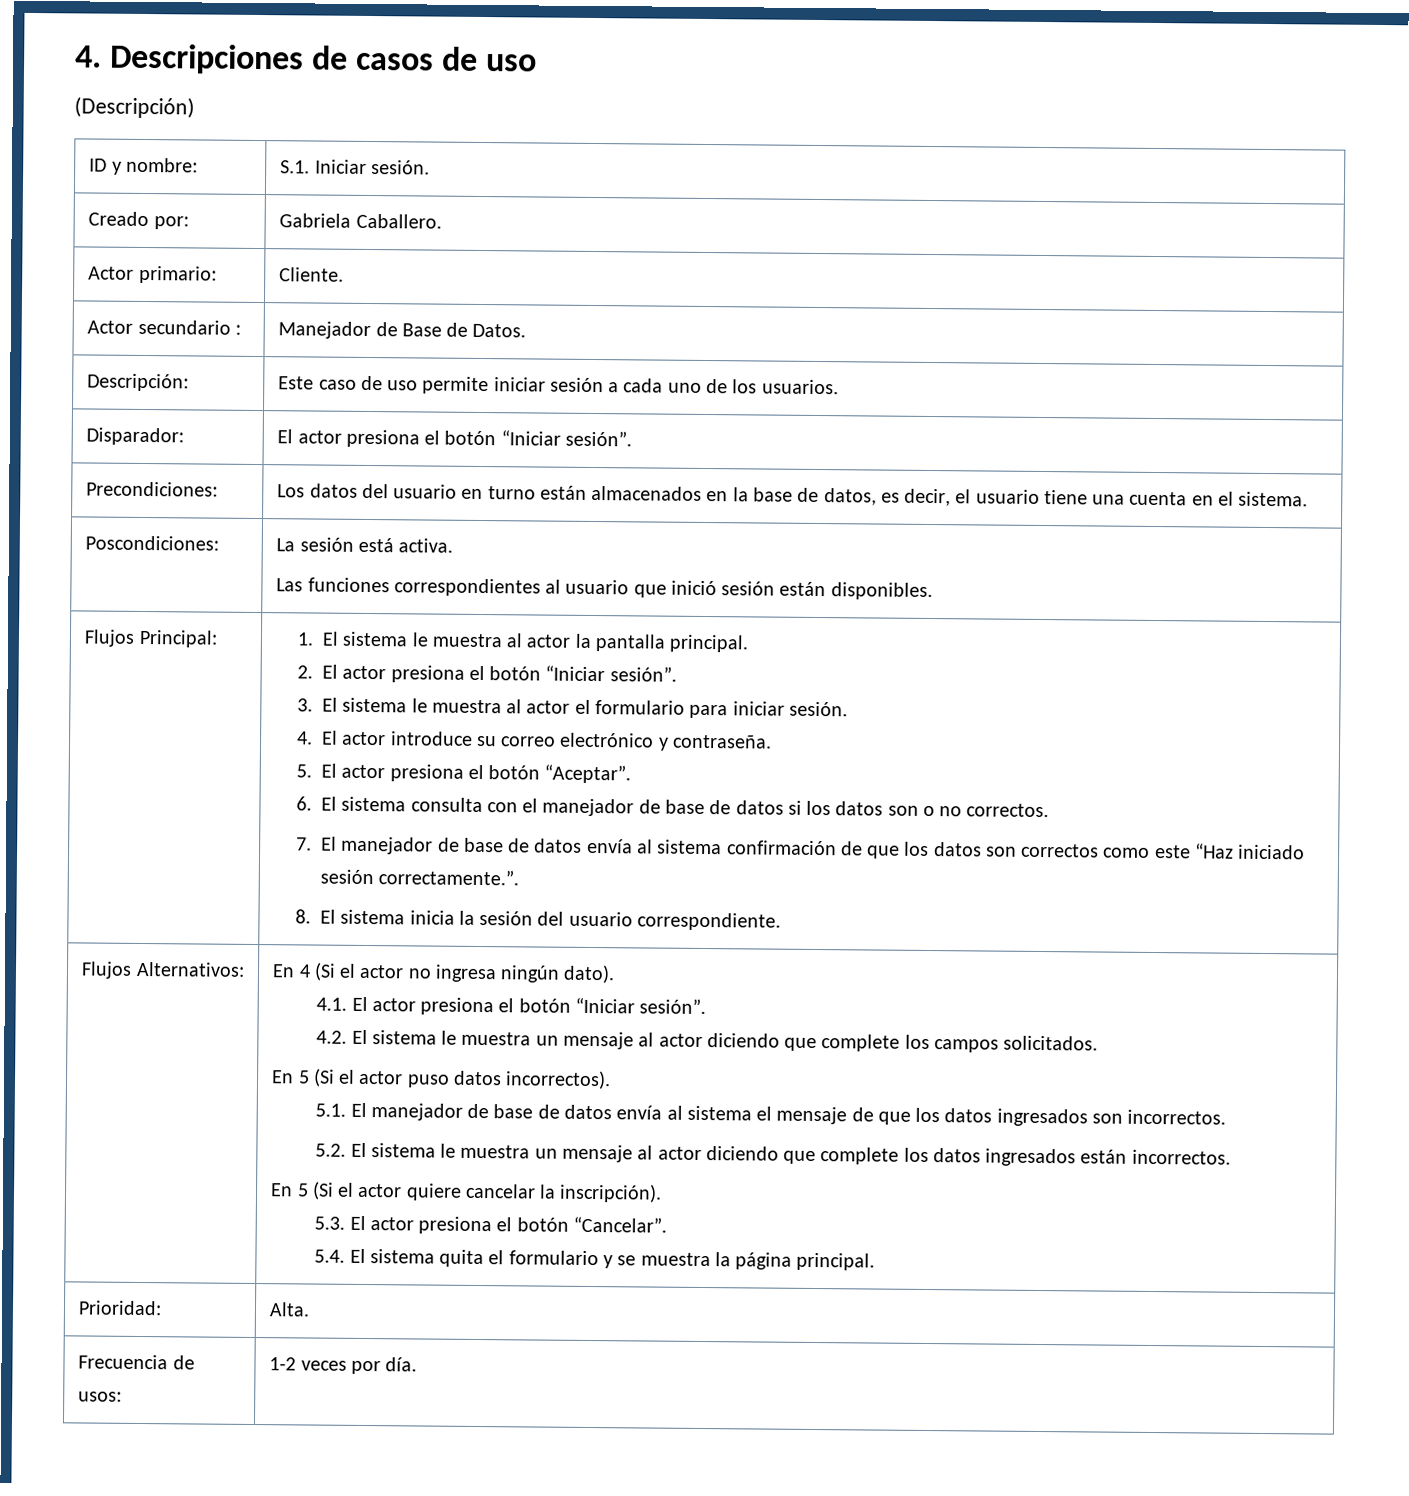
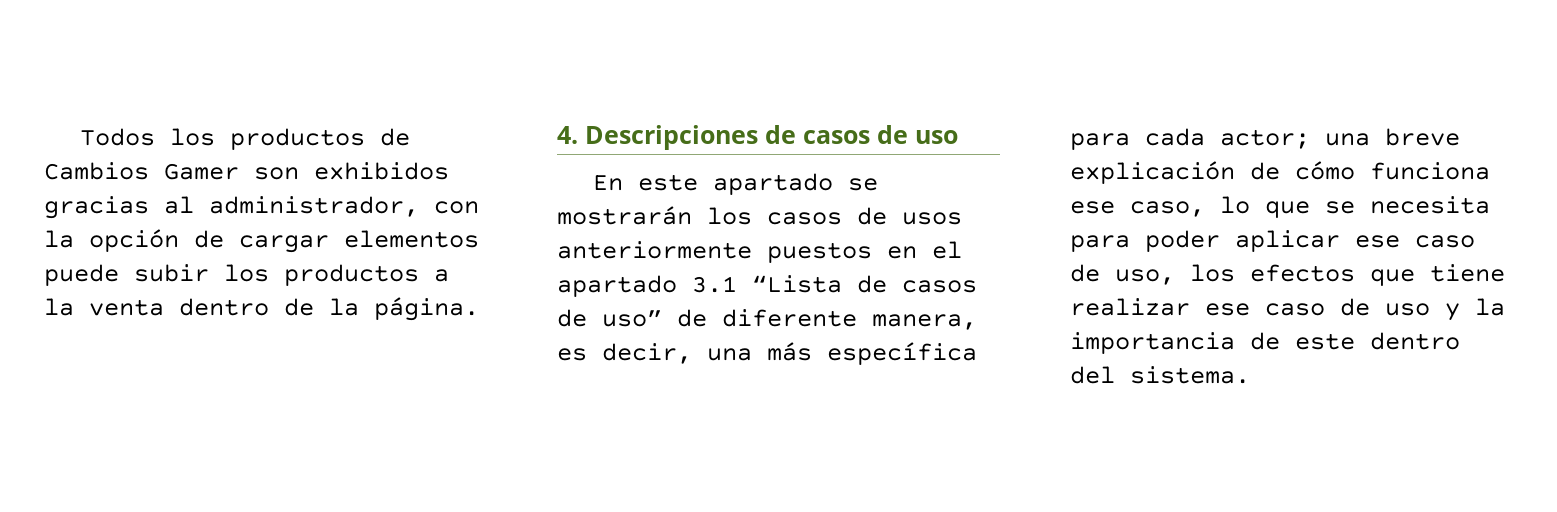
+ Todos los productos de Cambios Gamer son exhibidos gracias al administrador, con la opción de cargar elementos puede subir los productos a la venta dentro de la página.
- (Descripción)
- ID y nombre: | S.1. Iniciar sesión.
- Creado por: | Gabriela Caballero.
- Actor primario: | Cliente.
- Actor secundario : | Manejador de Base de Datos.
- Descripción: | Este caso de uso permite iniciar sesión a cada uno de los usuarios.
- Disparador: | El actor presiona el botón “Iniciar sesión”.
- Precondiciones: | Los datos del usuario en turno están almacenados en la base de datos, es decir, el usuario tiene una cuenta en el sistema.
- Poscondiciones: | La sesión está activa.
- Las funciones correspondientes al usuario que inició sesión están disponibles.
- Flujos Principal: | 1. El sistema le muestra al actor la pantalla principal.
- 2. El actor presiona el botón “Iniciar sesión”.
- 3. El sistema le muestra al actor el formulario para iniciar sesión.
- 4. El actor introduce su correo electrónico y contraseña.
- 5. El actor presiona el botón “Aceptar”.
- 6. El sistema consulta con el manejador de base de datos si los datos son o no correctos.
- 7. El manejador de base de datos envía al sistema confirmación de que los datos son correctos como este “Haz iniciado sesión correctamente.”.
- 8. El sistema inicia la sesión del usuario correspondiente.
- Flujos Alternativos: | En 4 (Si el actor no ingresa ningún dato).
- 4.1. El actor presiona el botón “Iniciar sesión”.
- 4.2. El sistema le muestra un mensaje al actor diciendo que complete los campos solicitados.
- En 5 (Si el actor puso datos incorrectos).
- 5.1. El manejador de base de datos envía al sistema el mensaje de que los datos ingresados son incorrectos.
- 5.2. El sistema le muestra un mensaje al actor diciendo que complete los datos ingresados están incorrectos.
- En 5 (Si el actor quiere cancelar la inscripción).
- 5.3. El actor presiona el botón “Cancelar”.
- 5.4. El sistema quita el formulario y se muestra la página principal.
- Prioridad: | Alta.
- Frecuencia de usos: | 1-2 veces por día.
+ En este apartado se mostrarán los casos de usos anteriormente puestos en el apartado 3.1 “Lista de casos de uso” de diferente manera, es decir, una más específica para cada actor; una breve explicación de cómo funciona ese caso, lo que se necesita para poder aplicar ese caso de uso, los efectos que tiene realizar ese caso de uso y la importancia de este dentro del sistema.

